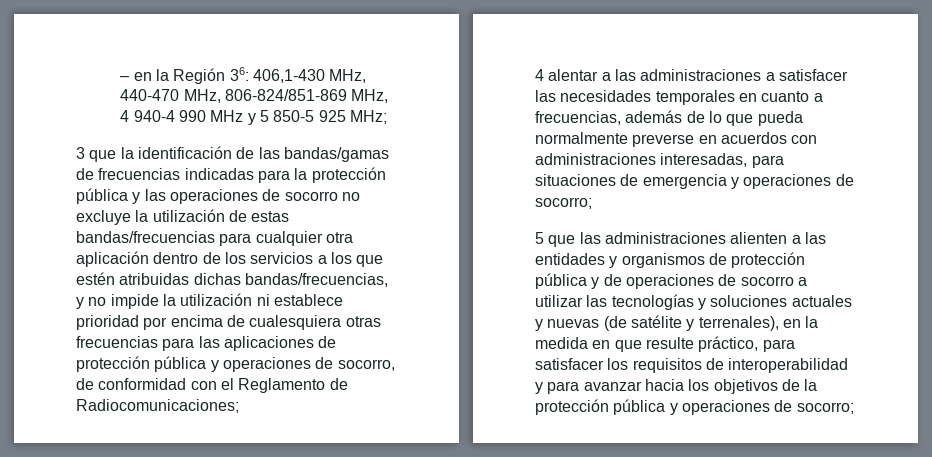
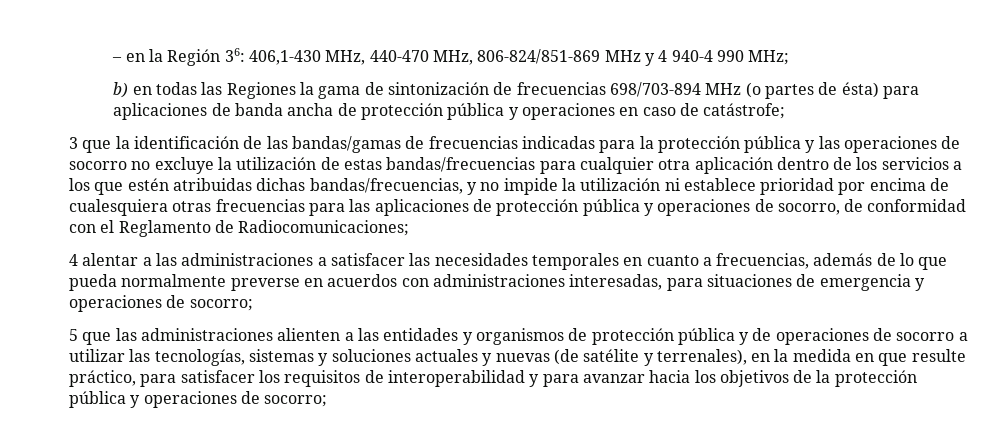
- – en la Región 36: 406,1-430 MHz, 440-470 MHz, 806-824/851-869 MHz, 4 940-4 990 MHz y 5 850-5 925 MHz;
+ – en la Región 36: 406,1-430 MHz, 440-470 MHz, 806-824/851-869 MHz y 4 940-4 990 MHz;
+ b) en todas las Regiones la gama de sintonización de frecuencias 698/703-894 MHz (o partes de ésta) para aplicaciones de banda ancha de protección pública y operaciones en caso de catástrofe;
- 5 que las administraciones alienten a las entidades y organismos de protección pública y de operaciones de socorro a utilizar las tecnologías y soluciones actuales y nuevas (de satélite y terrenales), en la medida en que resulte práctico, para satisfacer los requisitos de interoperabilidad y para avanzar hacia los objetivos de la protección pública y operaciones de socorro;
+ 5 que las administraciones alienten a las entidades y organismos de protección pública y de operaciones de socorro a utilizar las tecnologías, sistemas y soluciones actuales y nuevas (de satélite y terrenales), en la medida en que resulte práctico, para satisfacer los requisitos de interoperabilidad y para avanzar hacia los objetivos de la protección pública y operaciones de socorro;

